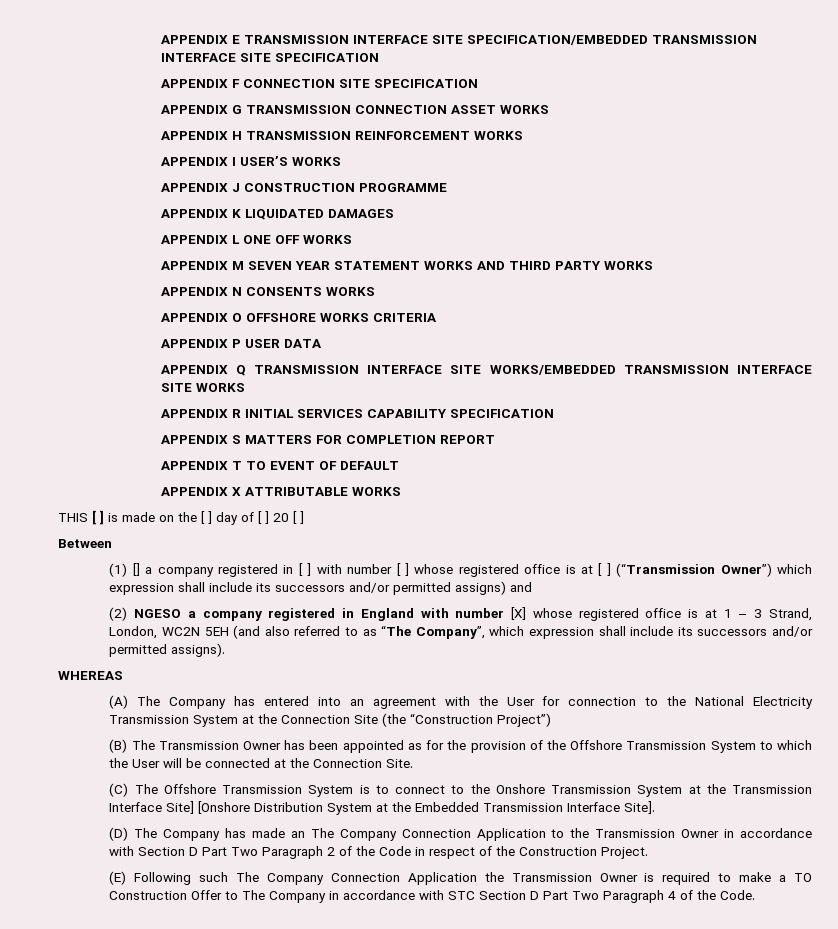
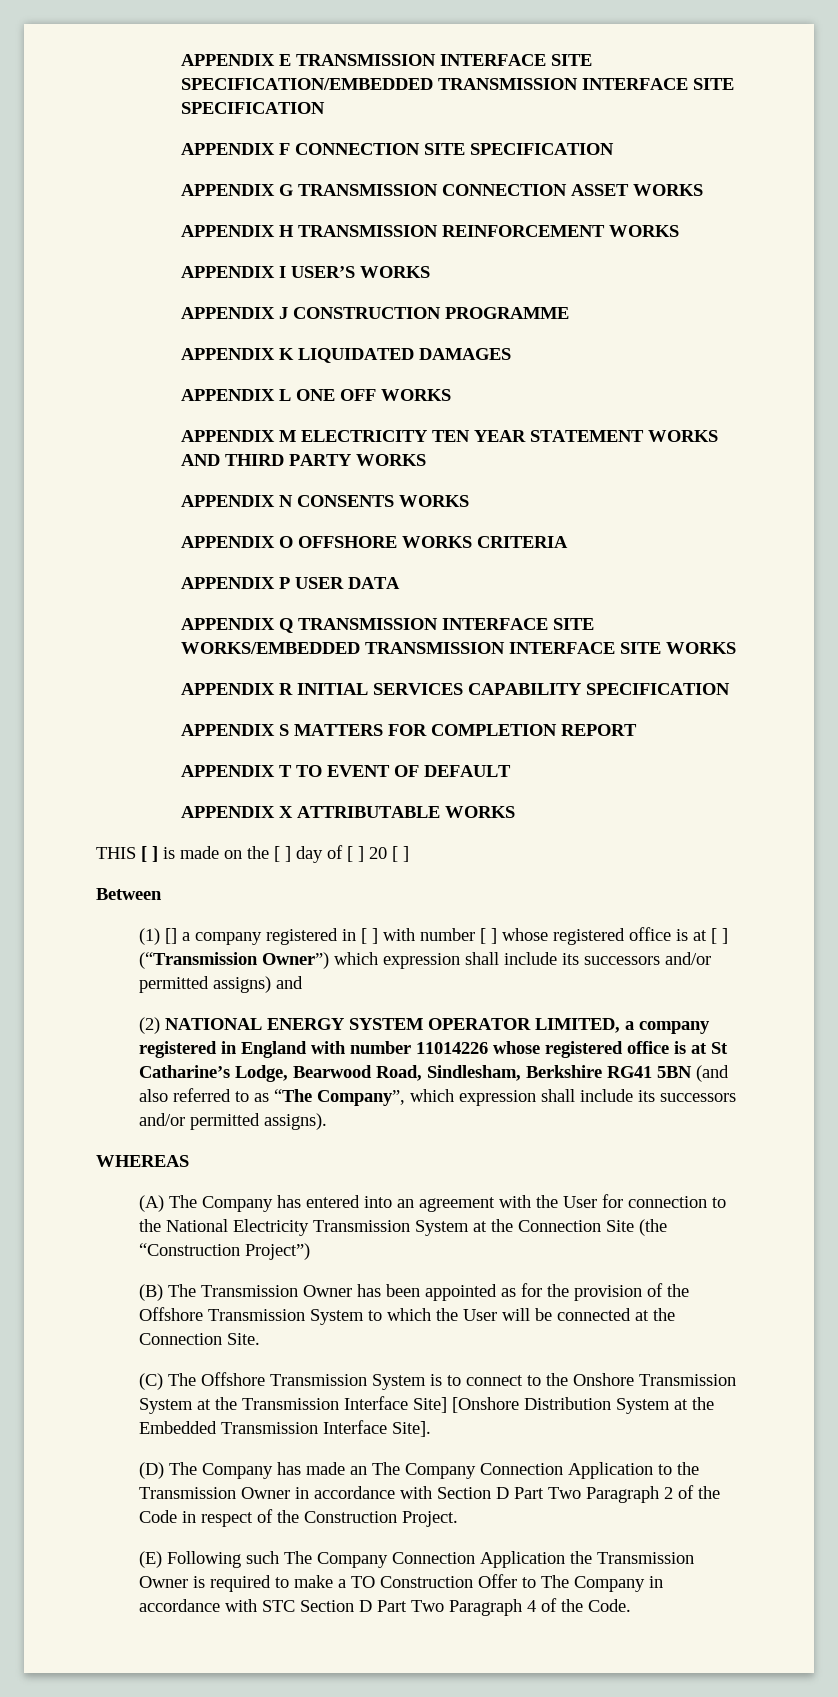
- APPENDIX M SEVEN YEAR STATEMENT WORKS AND THIRD PARTY WORKS
+ APPENDIX M ELECTRICITY TEN YEAR STATEMENT WORKS AND THIRD PARTY WORKS
- (2) NGESO a company registered in England with number [X] whose registered office is at 1 – 3 Strand, London, WC2N 5EH (and also referred to as “The Company”, which expression shall include its successors and/or permitted assigns).
+ (2) NATIONAL ENERGY SYSTEM OPERATOR LIMITED, a company registered in England with number 11014226 whose registered office is at St Catharine’s Lodge, Bearwood Road, Sindlesham, Berkshire RG41 5BN (and also referred to as “The Company”, which expression shall include its successors and/or permitted assigns).

